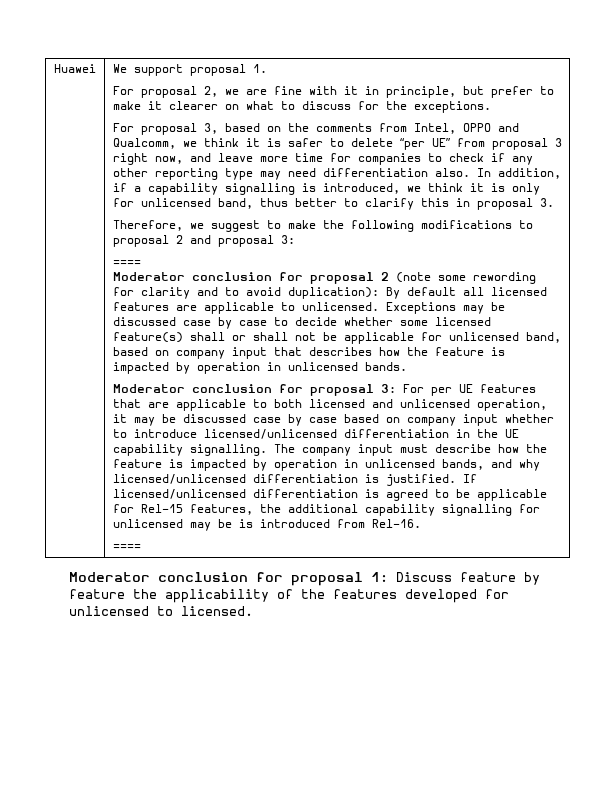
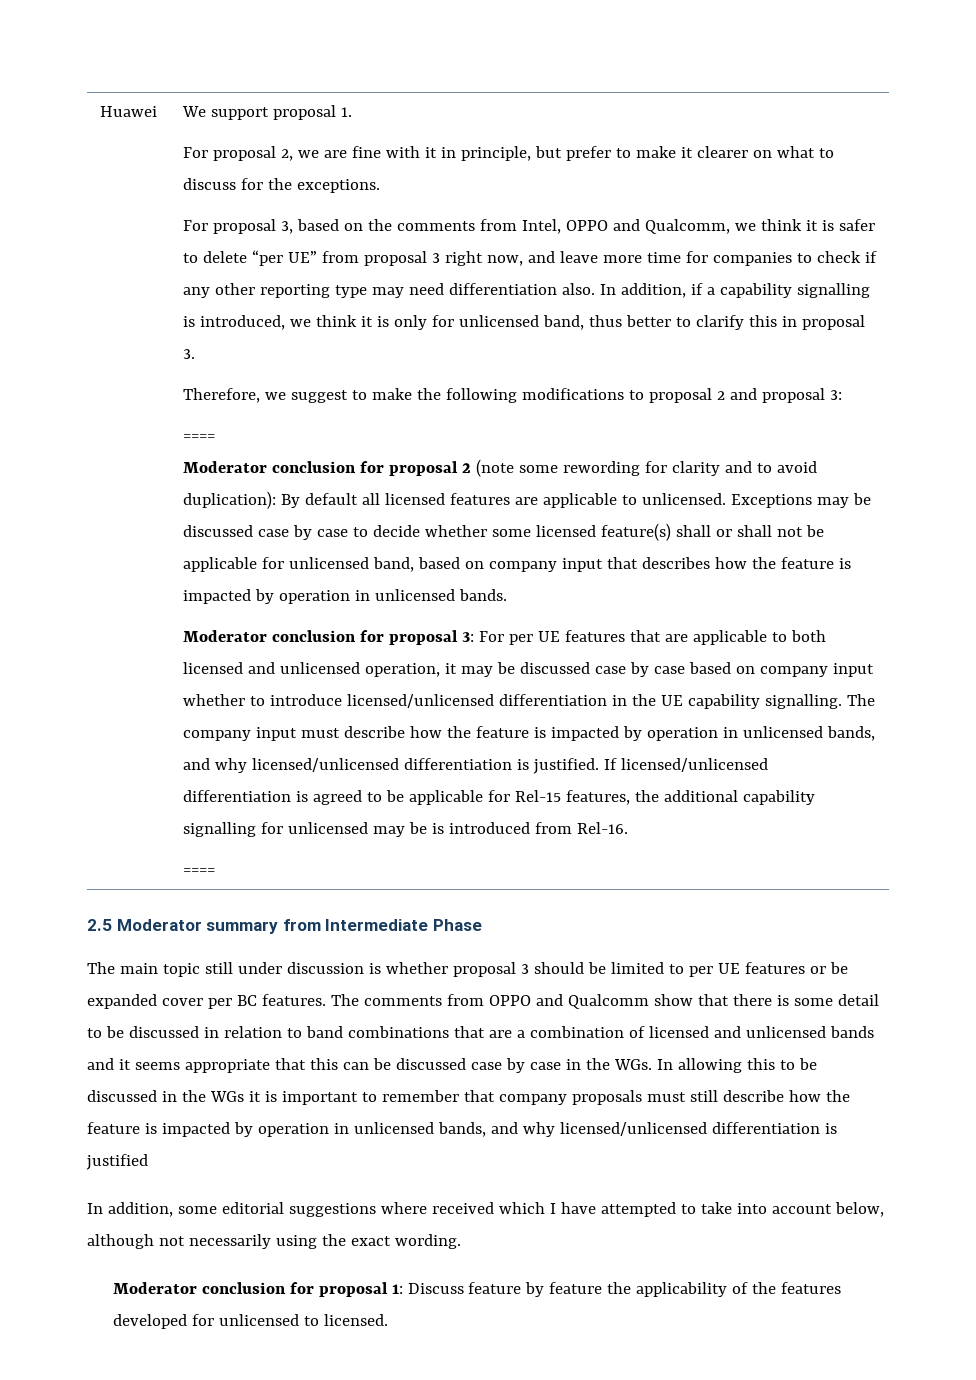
+ 2.5 Moderator summary from Intermediate Phase
+ The main topic still under discussion is whether proposal 3 should be limited to per UE features or be expanded cover per BC features. The comments from OPPO and Qualcomm show that there is some detail to be discussed in relation to band combinations that are a combination of licensed and unlicensed bands and it seems appropriate that this can be discussed case by case in the WGs. In allowing this to be discussed in the WGs it is important to remember that company proposals must still describe how the feature is impacted by operation in unlicensed bands, and why licensed/unlicensed differentiation is justified
+ In addition, some editorial suggestions where received which I have attempted to take into account below, although not necessarily using the exact wording.

